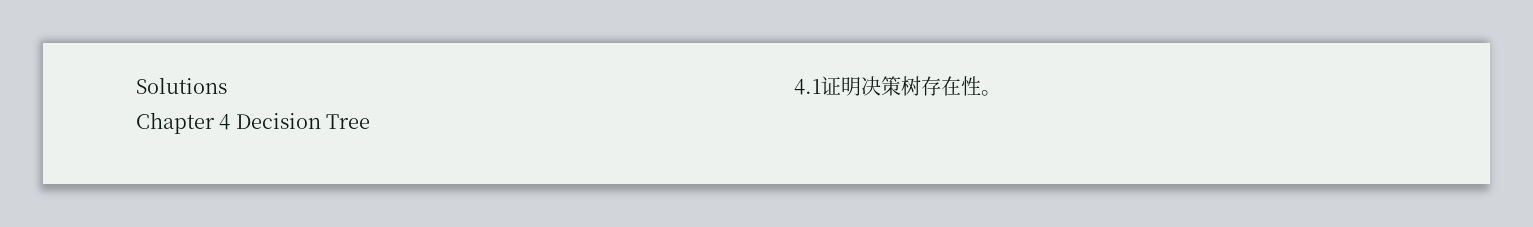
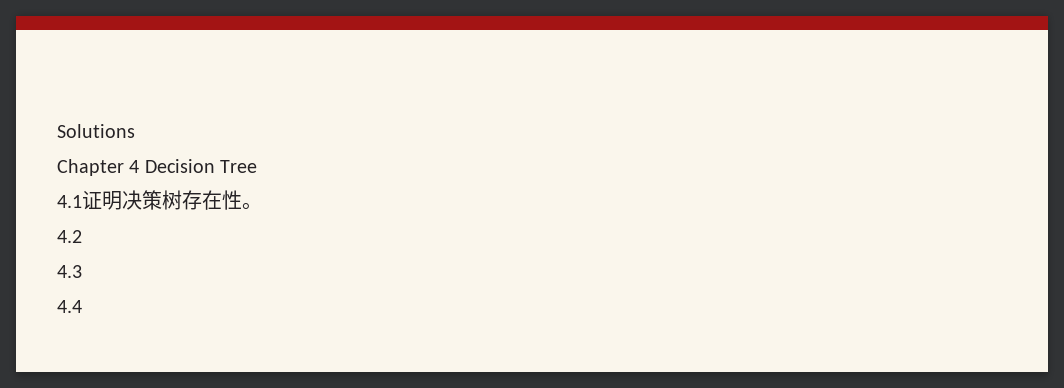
+ 4.2
+ 4.3
+ 4.4

